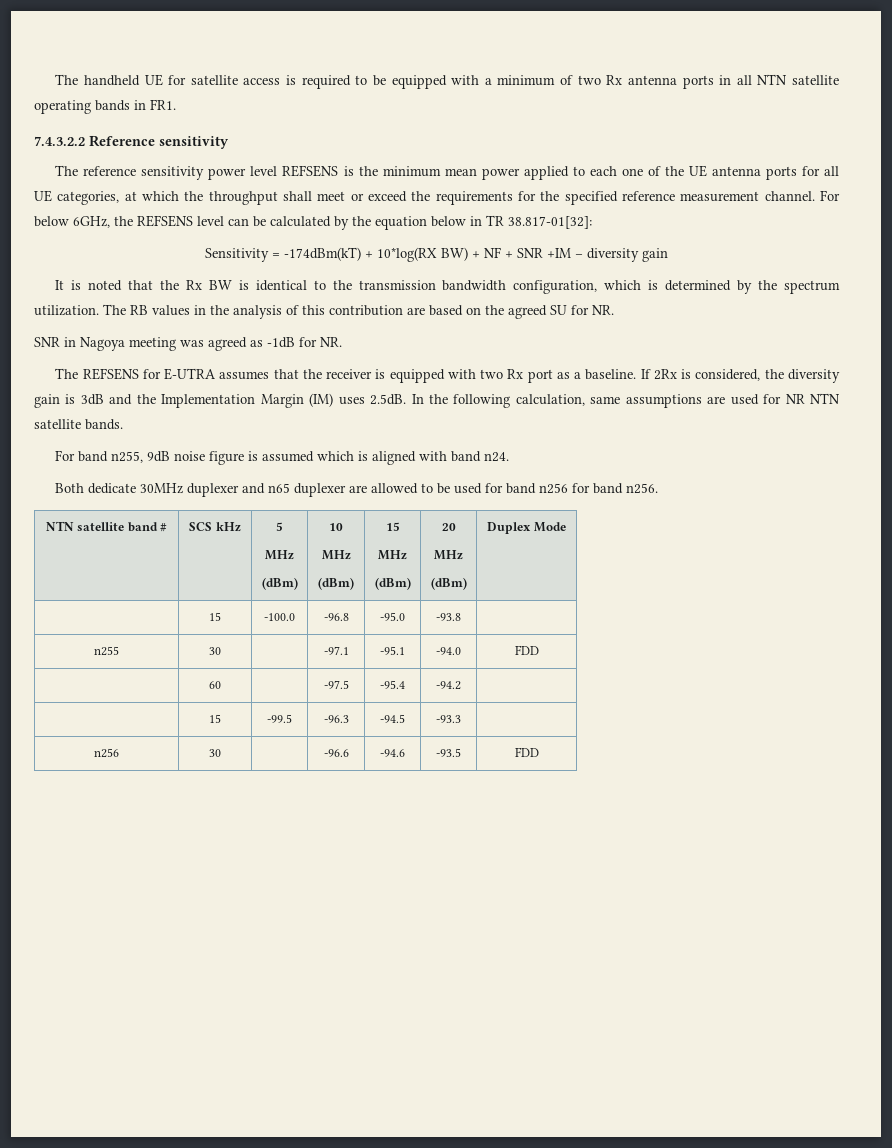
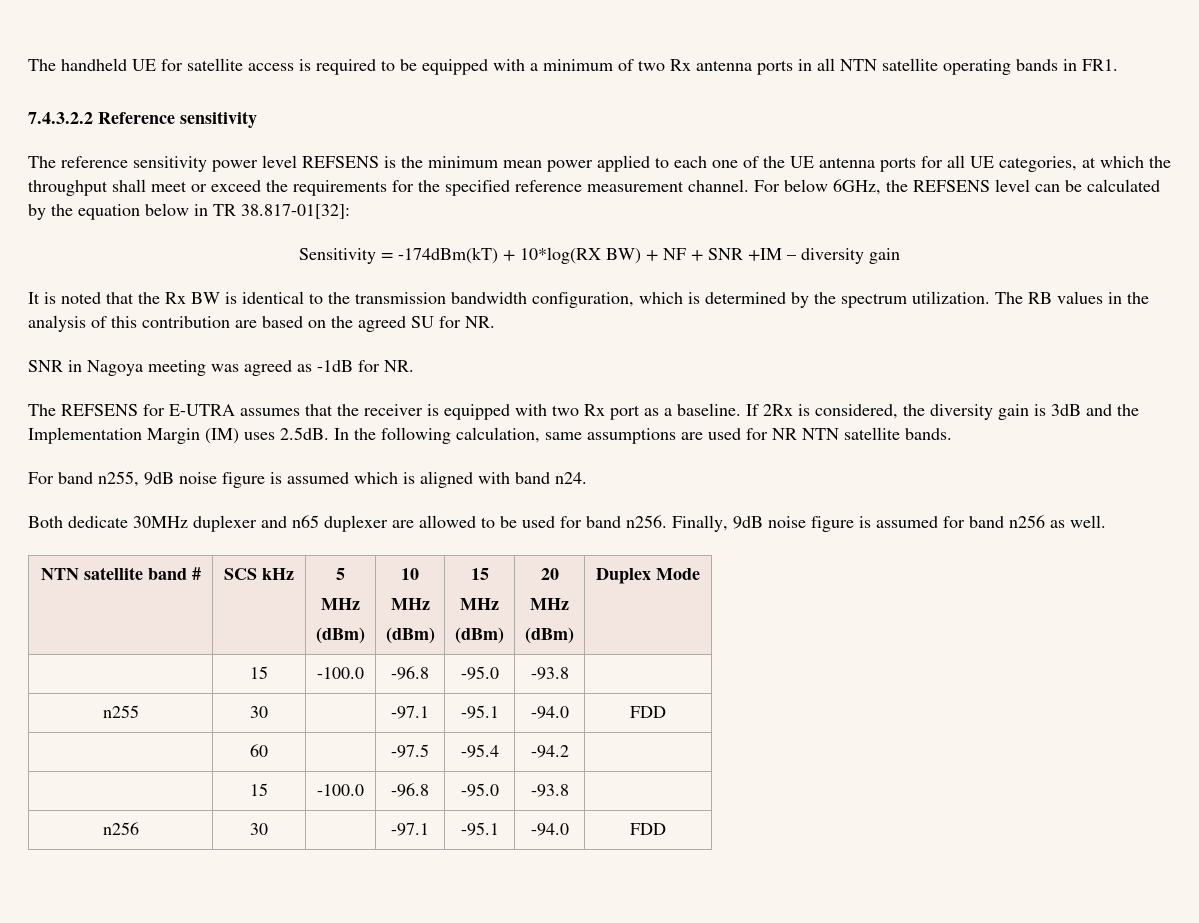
- Both dedicate 30MHz duplexer and n65 duplexer are allowed to be used for band n256 for band n256.
+ Both dedicate 30MHz duplexer and n65 duplexer are allowed to be used for band n256. Finally, 9dB noise figure is assumed for band n256 as well.
  | 60 | | -97.5 | -95.4 | -94.2 |
- | 15 | -99.5 | -96.3 | -94.5 | -93.3 |
+ | 15 | -100.0 | -96.8 | -95.0 | -93.8 |
- n256 | 30 | | -96.6 | -94.6 | -93.5 | FDD
+ n256 | 30 | | -97.1 | -95.1 | -94.0 | FDD

